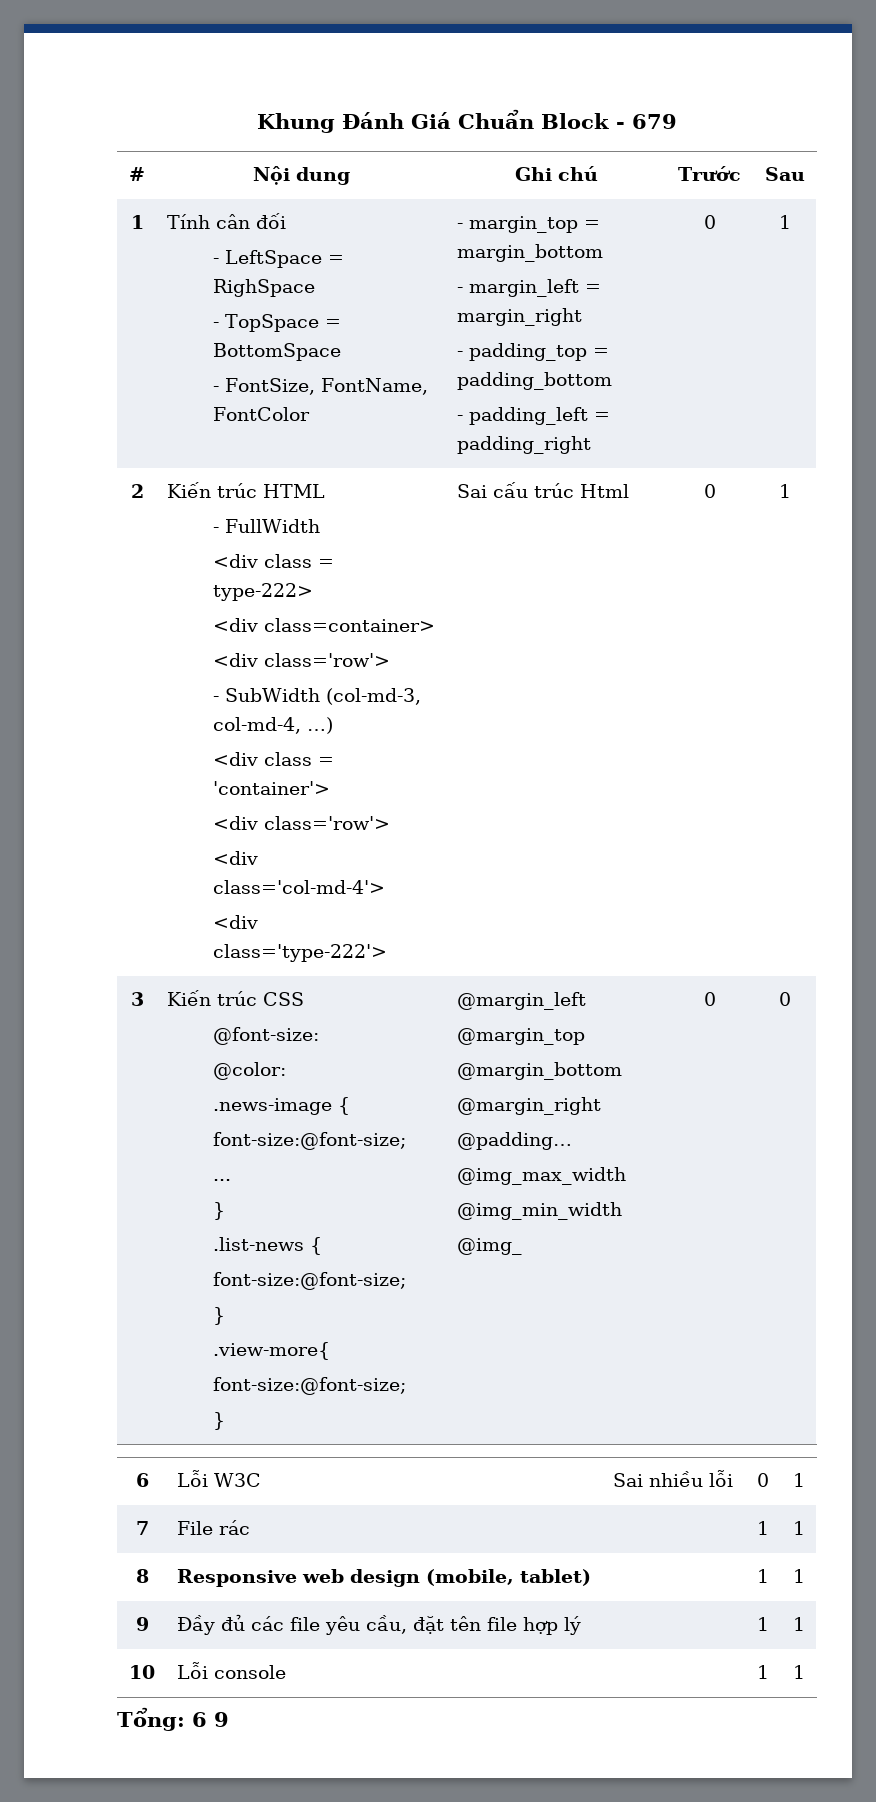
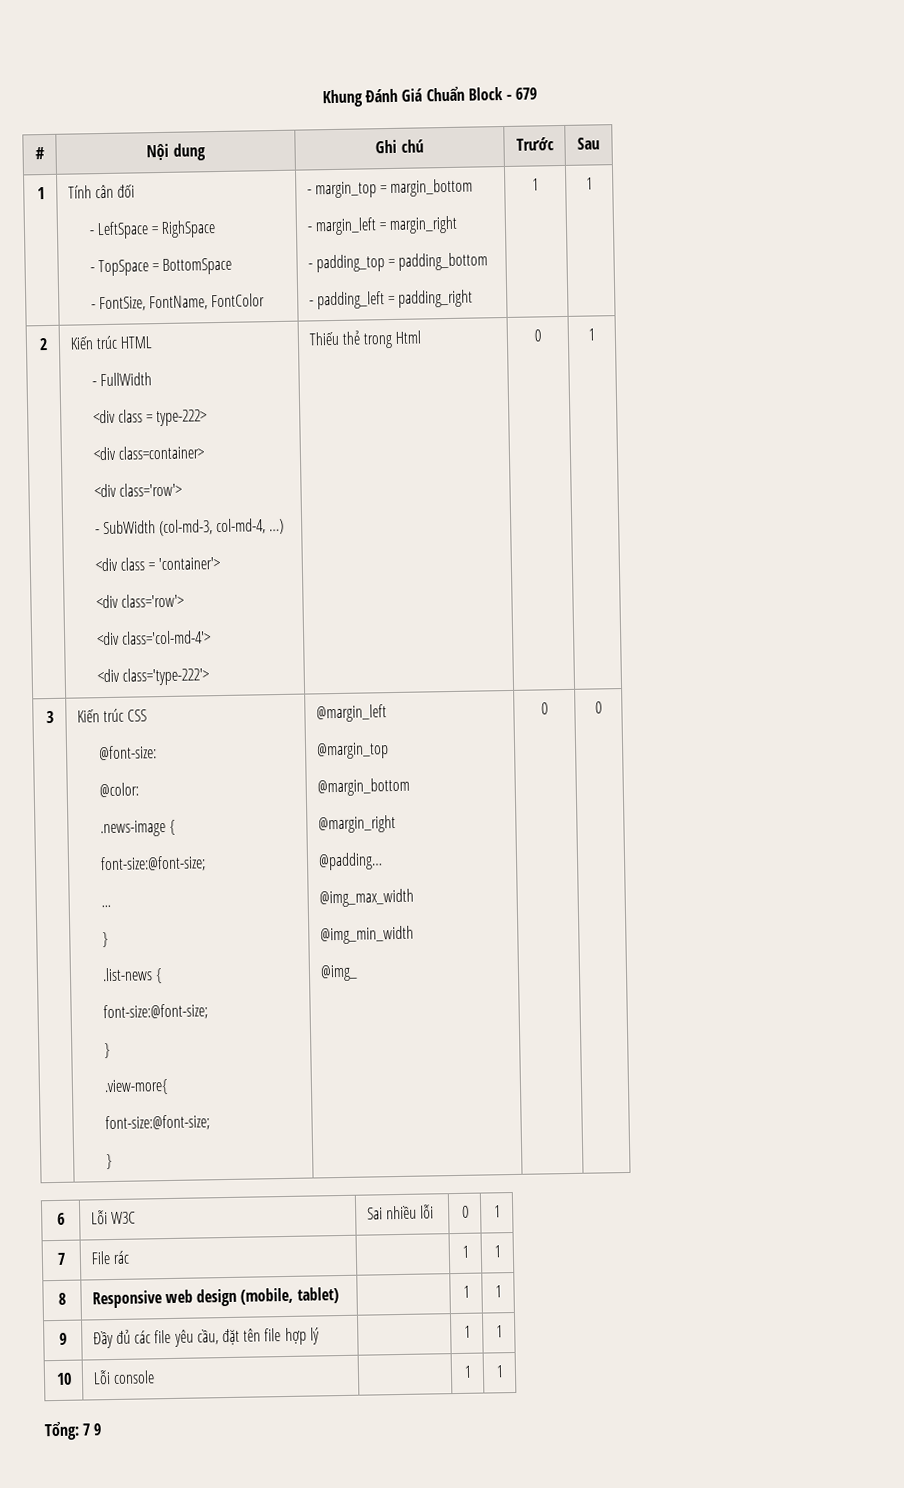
  1 | Tính cân đối
  - LeftSpace = RighSpace
  - TopSpace = BottomSpace
  - FontSize, FontName, FontColor | - margin_top = margin_bottom
  - margin_left = margin_right
  - padding_top = padding_bottom
- - padding_left = padding_right | 0 | 1
+ - padding_left = padding_right | 1 | 1
  2 | Kiến trúc HTML
  - FullWidth
  <div class = type-222>
  <div class=container>
  <div class='row'>
  - SubWidth (col-md-3, col-md-4, …)
  <div class = 'container'>
  <div class='row'>
  <div class='col-md-4'>
- <div class='type-222'> | Sai cấu trúc Html | 0 | 1
+ <div class='type-222'> | Thiếu thẻ trong Html | 0 | 1
- Tổng: 6 9
+ Tổng: 7 9

